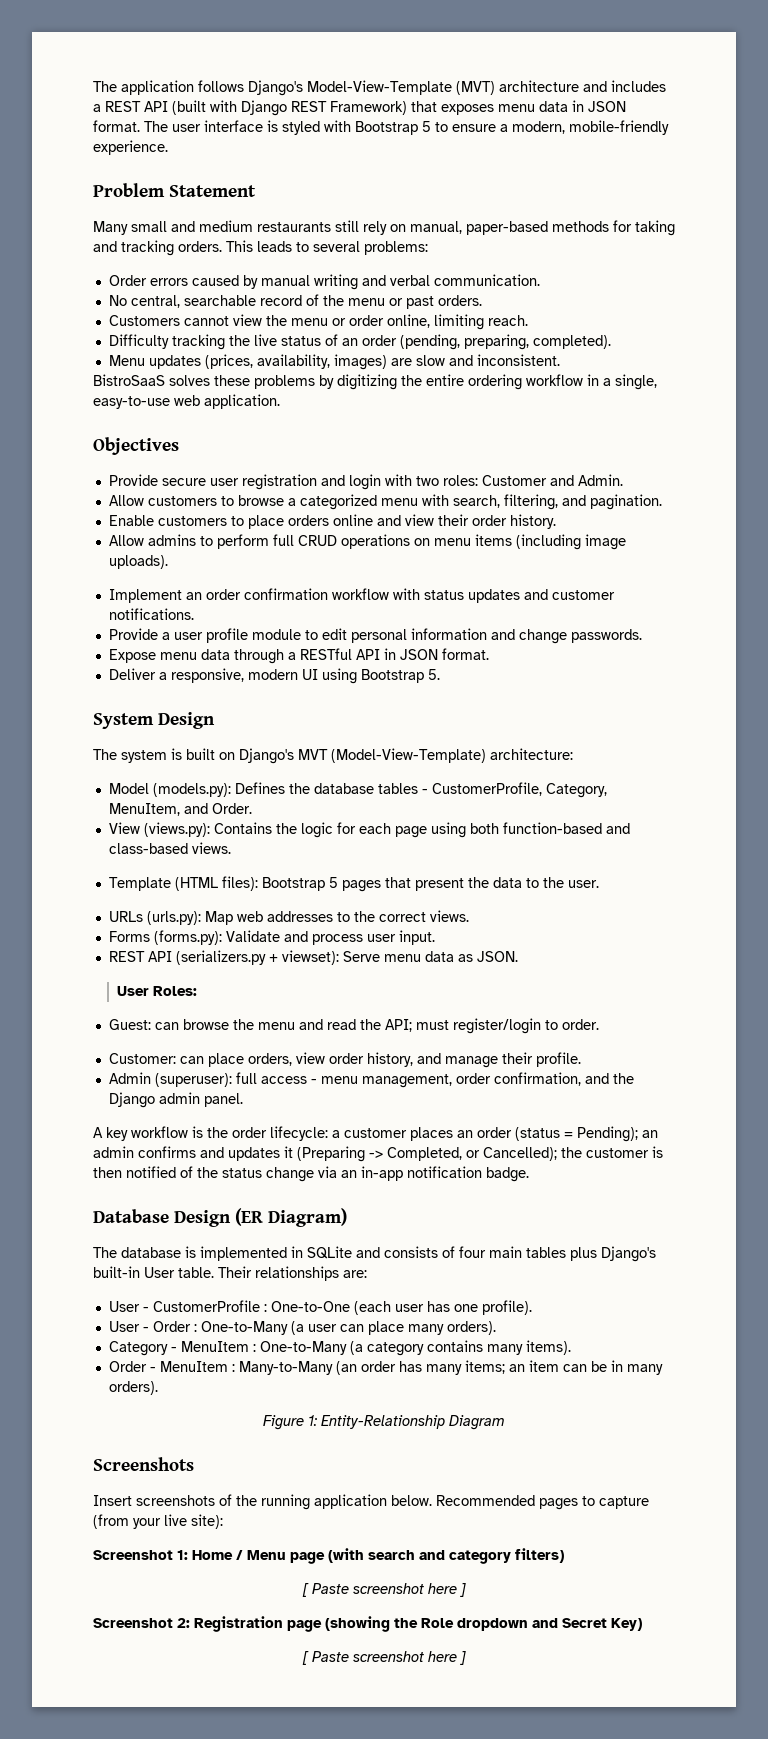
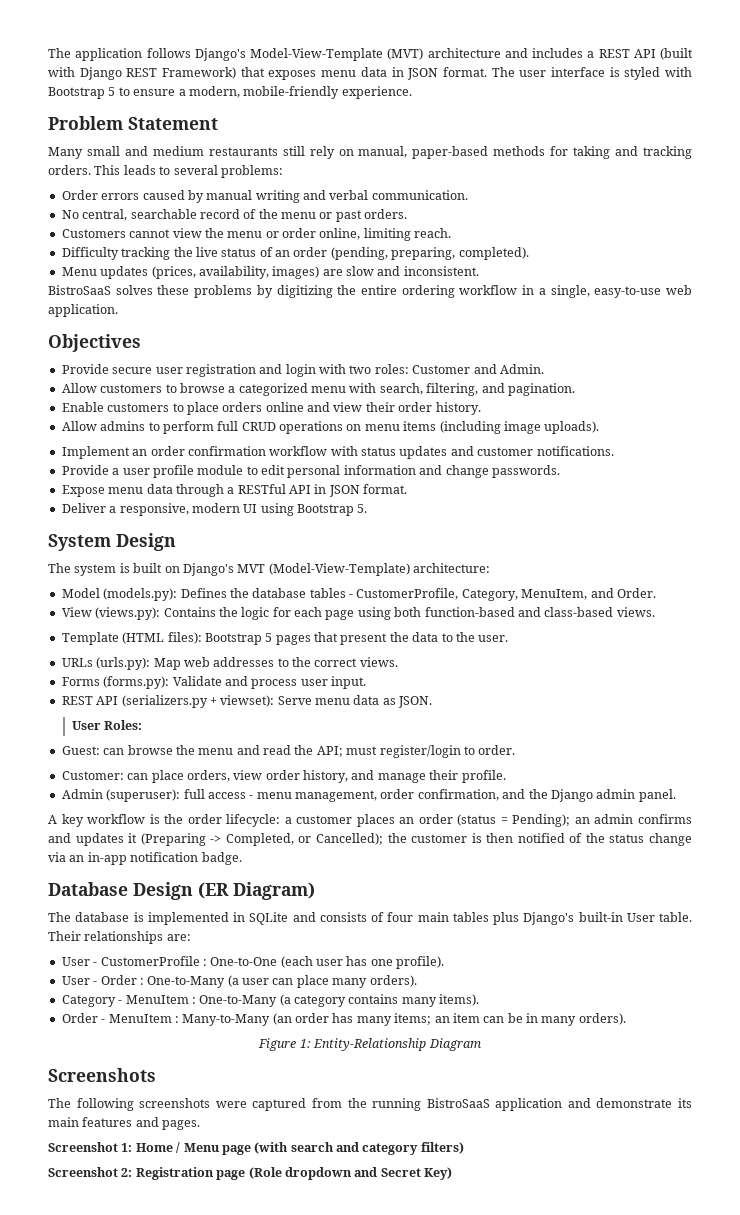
- Insert screenshots of the running application below. Recommended pages to capture (from your live site):
+ The following screenshots were captured from the running BistroSaaS application and demonstrate its main features and pages.
  Screenshot 1: Home / Menu page (with search and category filters)
- [ Paste screenshot here ]
- Screenshot 2: Registration page (showing the Role dropdown and Secret Key)
- [ Paste screenshot here ]
+ Screenshot 2: Registration page (Role dropdown and Secret Key)

